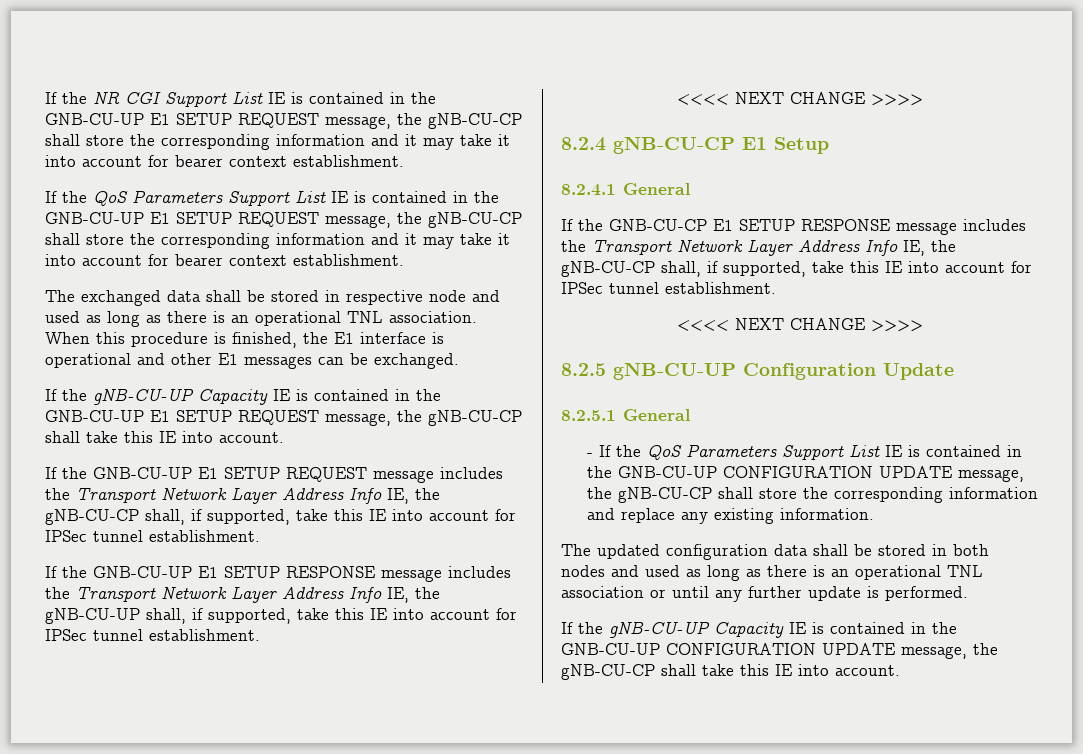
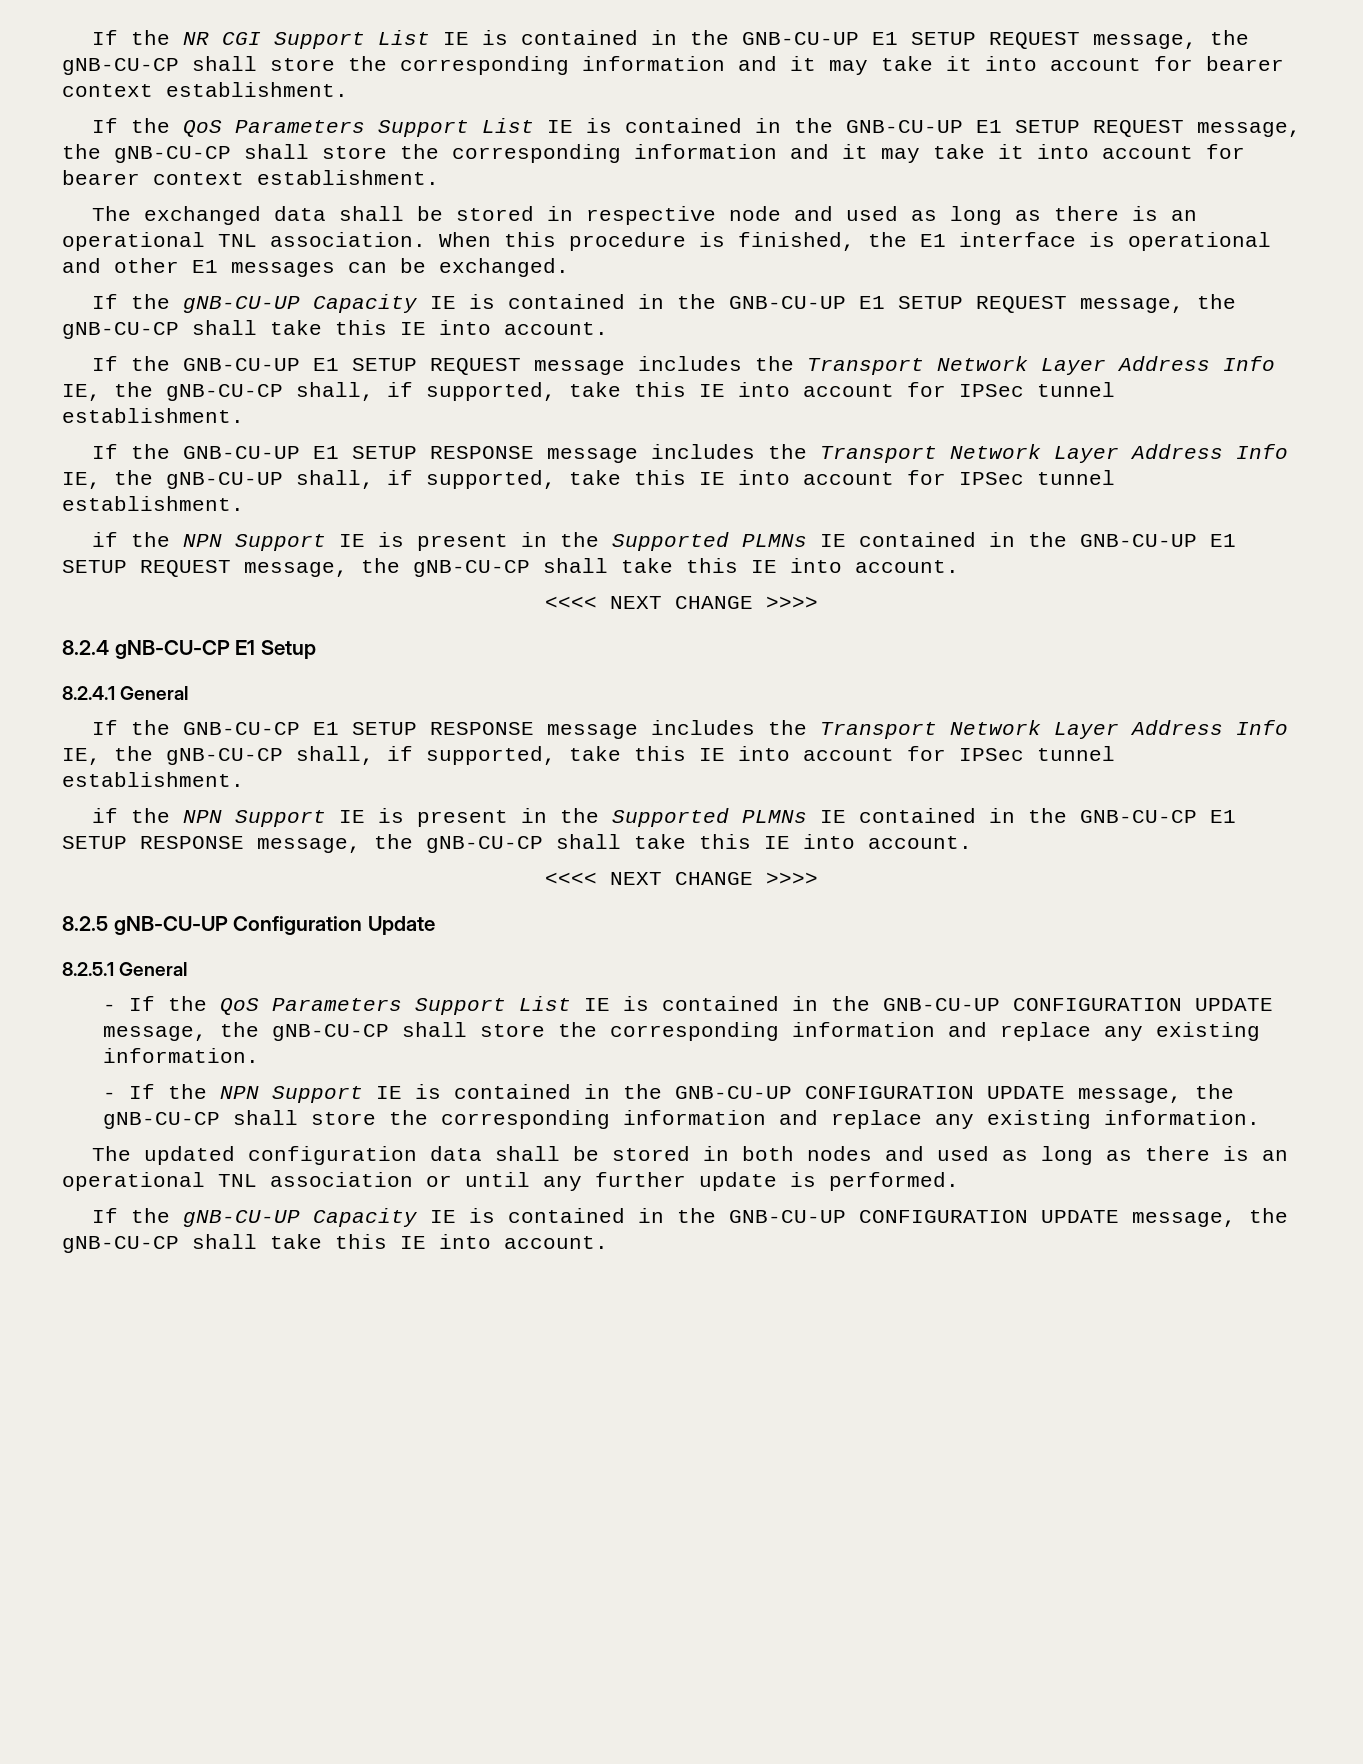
+ if the NPN Support IE is present in the Supported PLMNs IE contained in the GNB-CU-UP E1 SETUP REQUEST message, the gNB-CU-CP shall take this IE into account.
+ if the NPN Support IE is present in the Supported PLMNs IE contained in the GNB-CU-CP E1 SETUP RESPONSE message, the gNB-CU-CP shall take this IE into account.
+ - If the NPN Support IE is contained in the GNB-CU-UP CONFIGURATION UPDATE message, the gNB-CU-CP shall store the corresponding information and replace any existing information.

